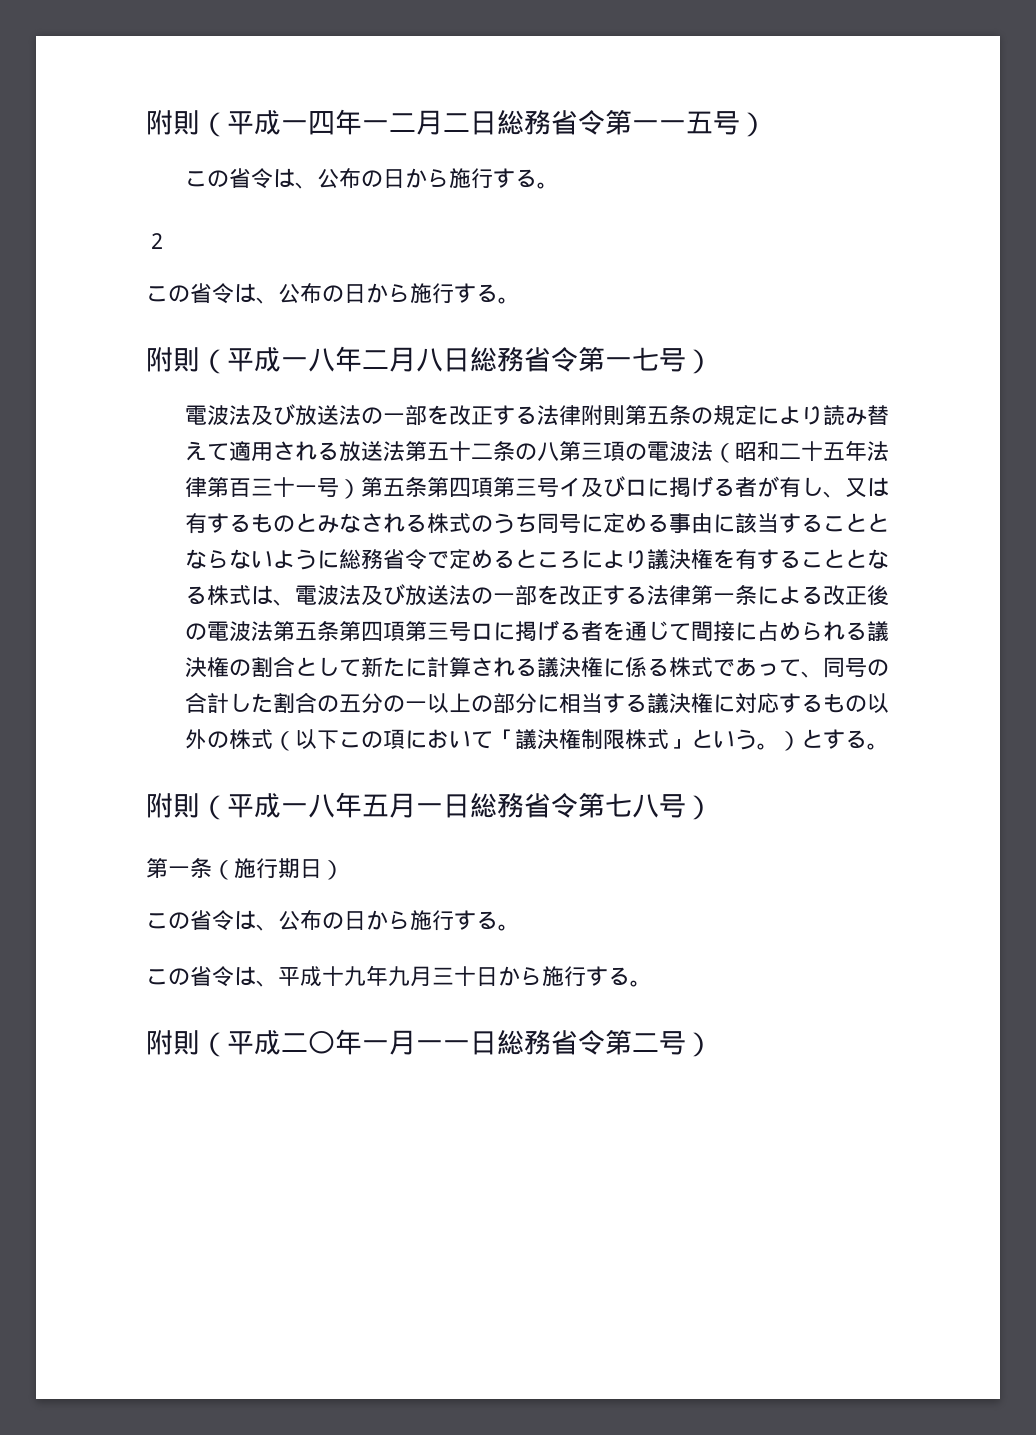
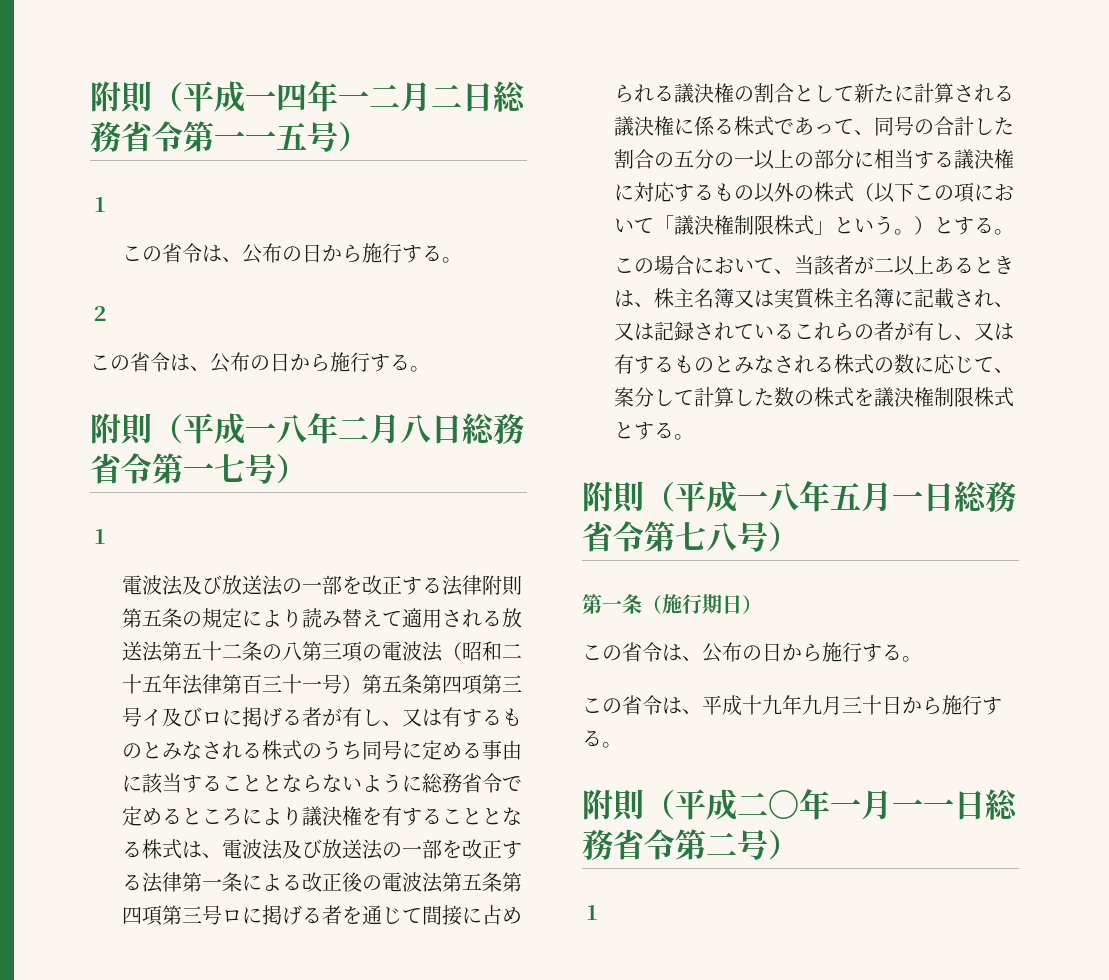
  附則（平成一四年一二月二日総務省令第一一五号）
+ １
  附則（平成一八年二月八日総務省令第一七号）
+ １
+ この場合において、当該者が二以上あるときは、株主名簿又は実質株主名簿に記載され、又は記録されているこれらの者が有し、又は有するものとみなされる株式の数に応じて、案分して計算した数の株式を議決権制限株式とする。
  附則（平成二〇年一月一一日総務省令第二号）
+ １

